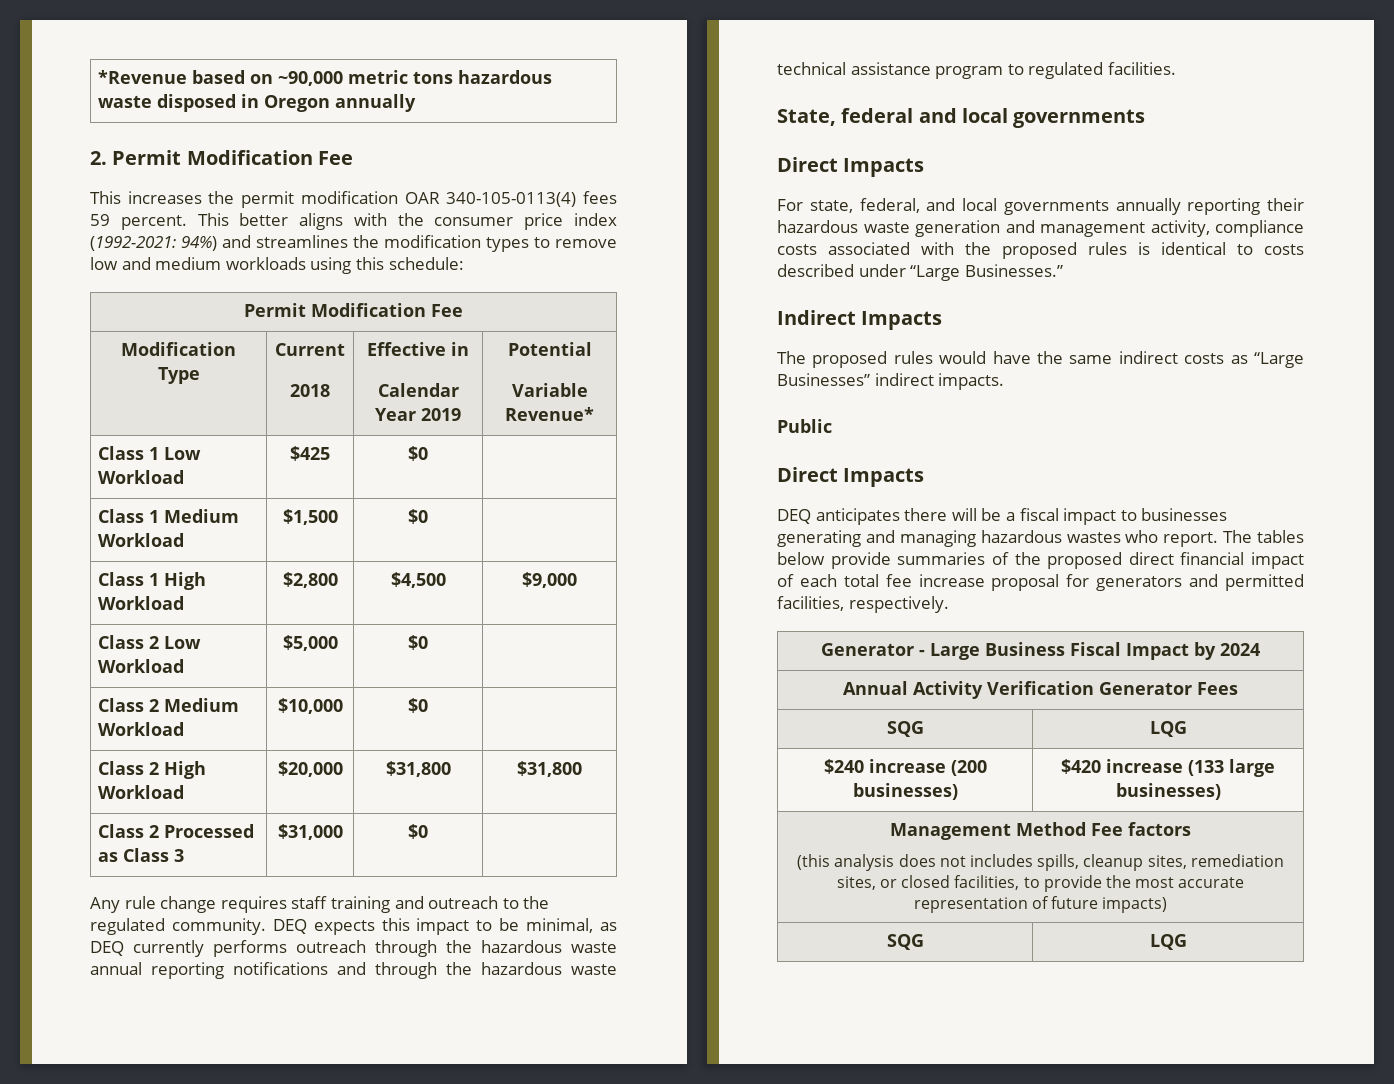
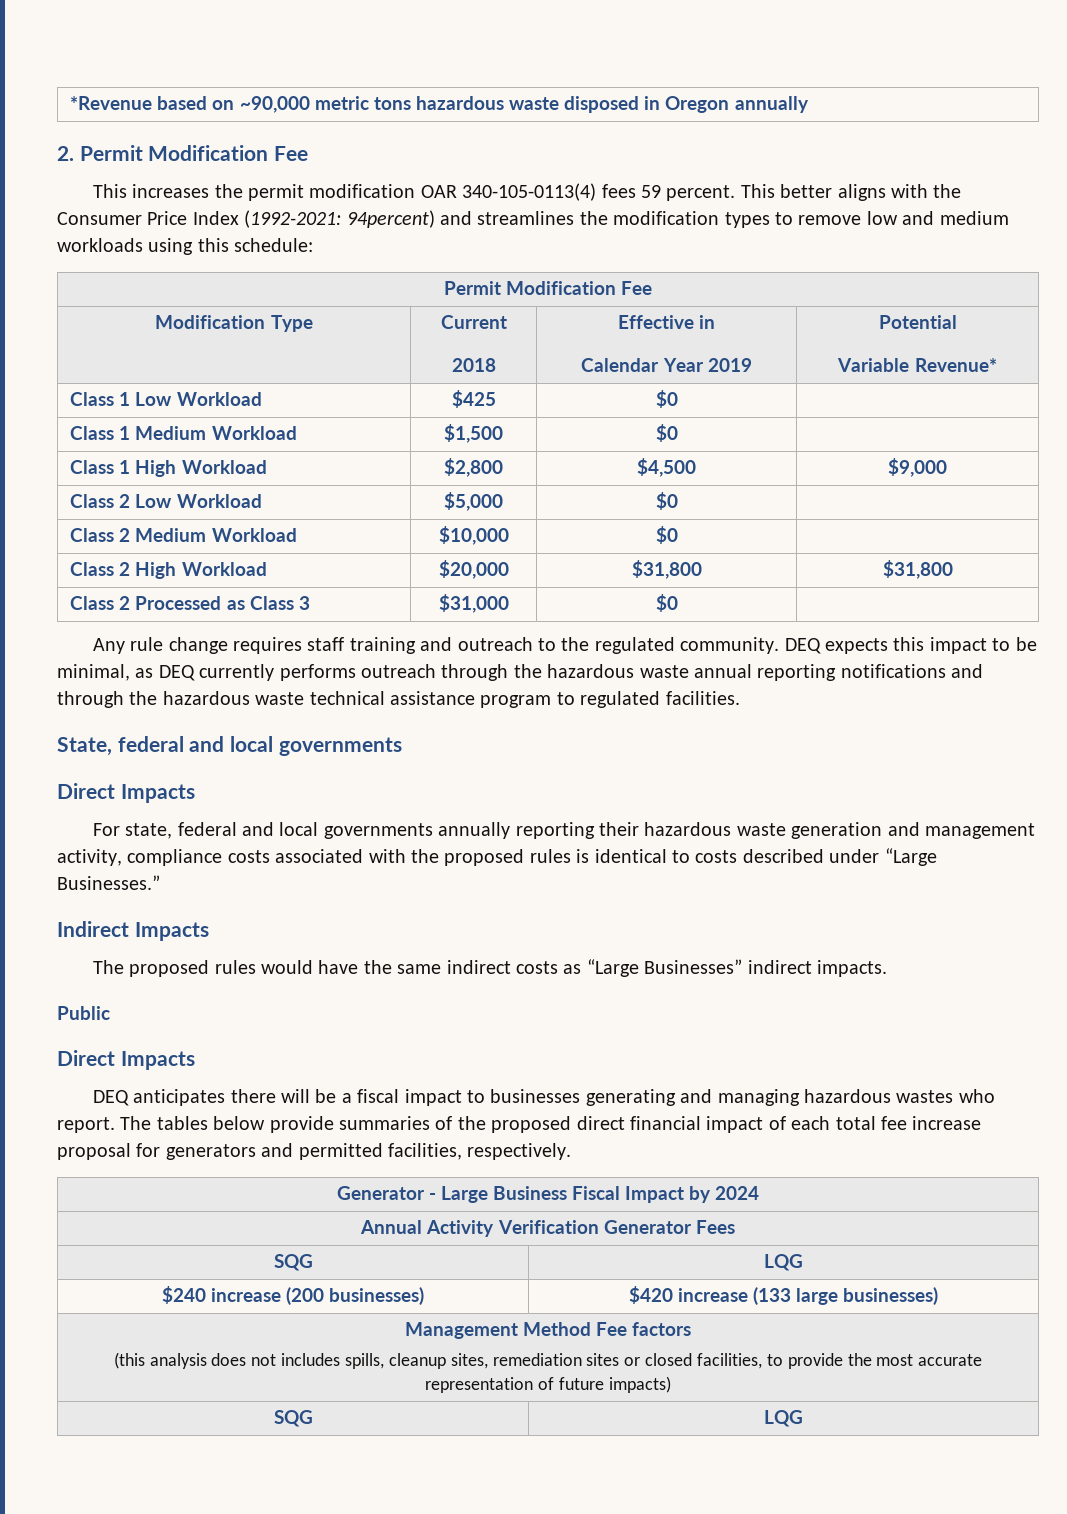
- This better aligns with the consumer price index (1992-2021: 94%) and streamlines the modification types to remove low and medium workloads using this schedule:
+ This better aligns with the Consumer Price Index (1992-2021: 94percent) and streamlines the modification types to remove low and medium workloads using this schedule:
- For state, federal, and local governments annually reporting their hazardous waste generation and management activity, compliance costs associated with the proposed rules is identical to costs described under “Large Businesses.”
+ For state, federal and local governments annually reporting their hazardous waste generation and management activity, compliance costs associated with the proposed rules is identical to costs described under “Large Businesses.”
  Management Method Fee factors
- (this analysis does not includes spills, cleanup sites, remediation sites, or closed facilities, to provide the most accurate representation of future impacts)
+ (this analysis does not includes spills, cleanup sites, remediation sites or closed facilities, to provide the most accurate representation of future impacts)

